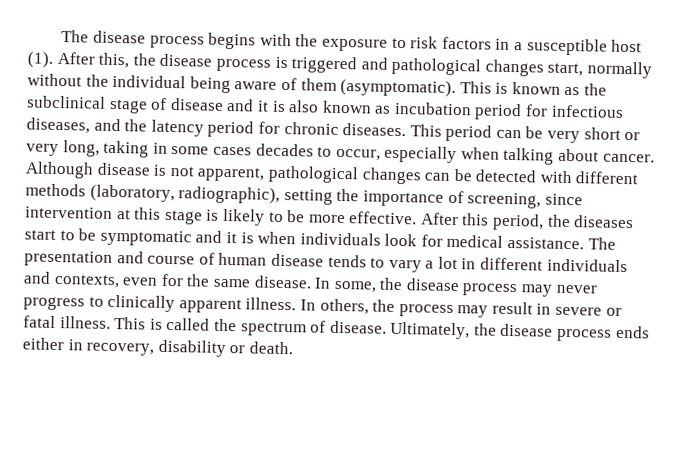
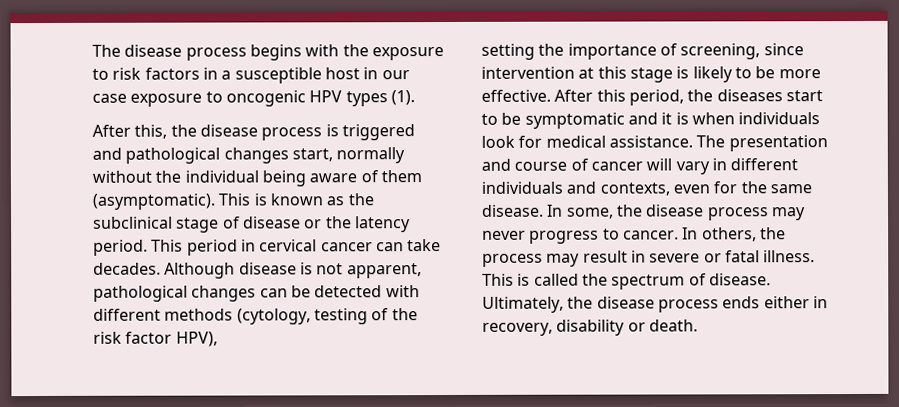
- The disease process begins with the exposure to risk factors in a susceptible host (1). After this, the disease process is triggered and pathological changes start, normally without the individual being aware of them (asymptomatic).
+ The disease process begins with the exposure to risk factors in a susceptible host in our case exposure to oncogenic HPV types (1).
+ After this, the disease process is triggered and pathological changes start, normally without the individual being aware of them (asymptomatic).
- This is known as the subclinical stage of disease and it is also known as incubation period for infectious diseases, and the latency period for chronic diseases. This period can be very short or very long, taking in some cases decades to occur, especially when talking about cancer.
+ This is known as the subclinical stage of disease or the latency period. This period in cervical cancer can take decades.
- Although disease is not apparent, pathological changes can be detected with different methods (laboratory, radiographic), setting the importance of screening, since intervention at this stage is likely to be more effective.
+ Although disease is not apparent, pathological changes can be detected with different methods (cytology, testing of the risk factor HPV),
+ setting the importance of screening, since intervention at this stage is likely to be more effective.
- The presentation and course of human disease tends to vary a lot in different individuals and contexts, even for the same disease.
+ The presentation and course of cancer will vary in different individuals and contexts, even for the same disease.
- In some, the disease process may never progress to clinically apparent illness.
+ In some, the disease process may never progress to cancer.

